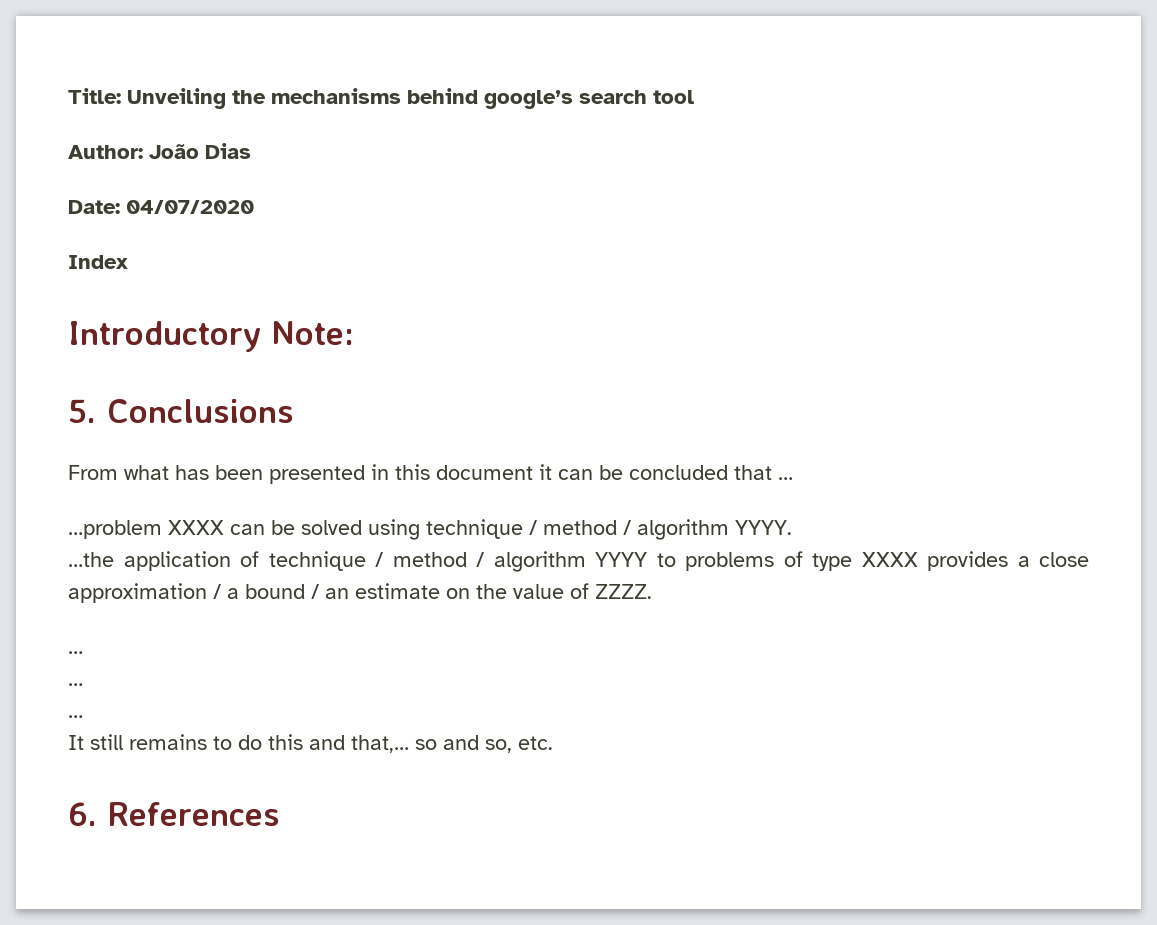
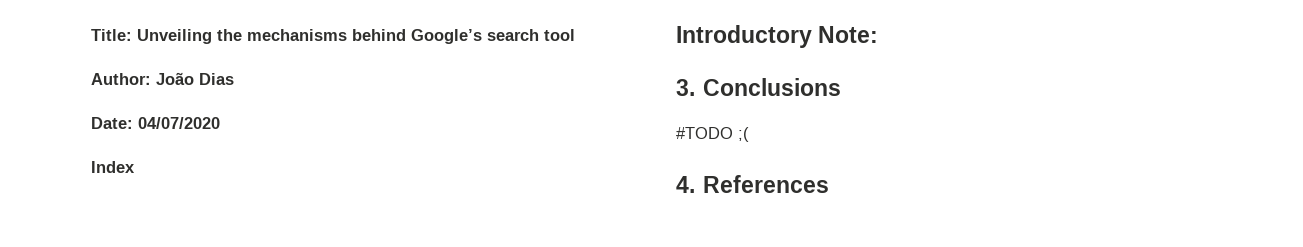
- Title: Unveiling the mechanisms behind google’s search tool
+ Title: Unveiling the mechanisms behind Google’s search tool
- 5. Conclusions
+ 3. Conclusions
- From what has been presented in this document it can be concluded that …
- …problem XXXX can be solved using technique / method / algorithm YYYY.
- …the application of technique / method / algorithm YYYY to problems of type XXXX provides a close approximation / a bound / an estimate on the value of ZZZZ.
- …
- …
- …
- It still remains to do this and that,… so and so, etc.
- 6. References
+ #TODO ;(
+ 4. References

